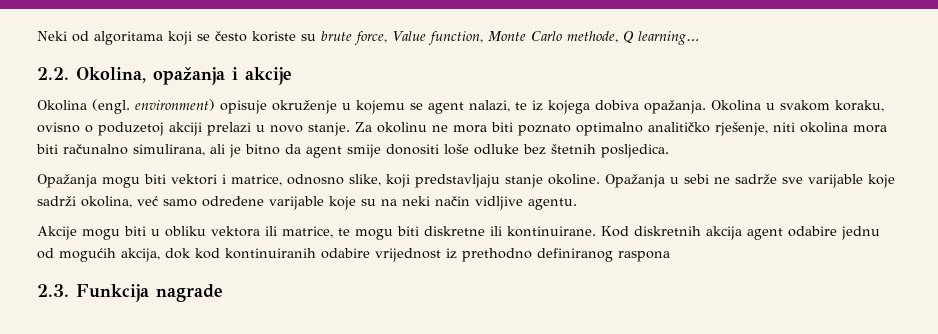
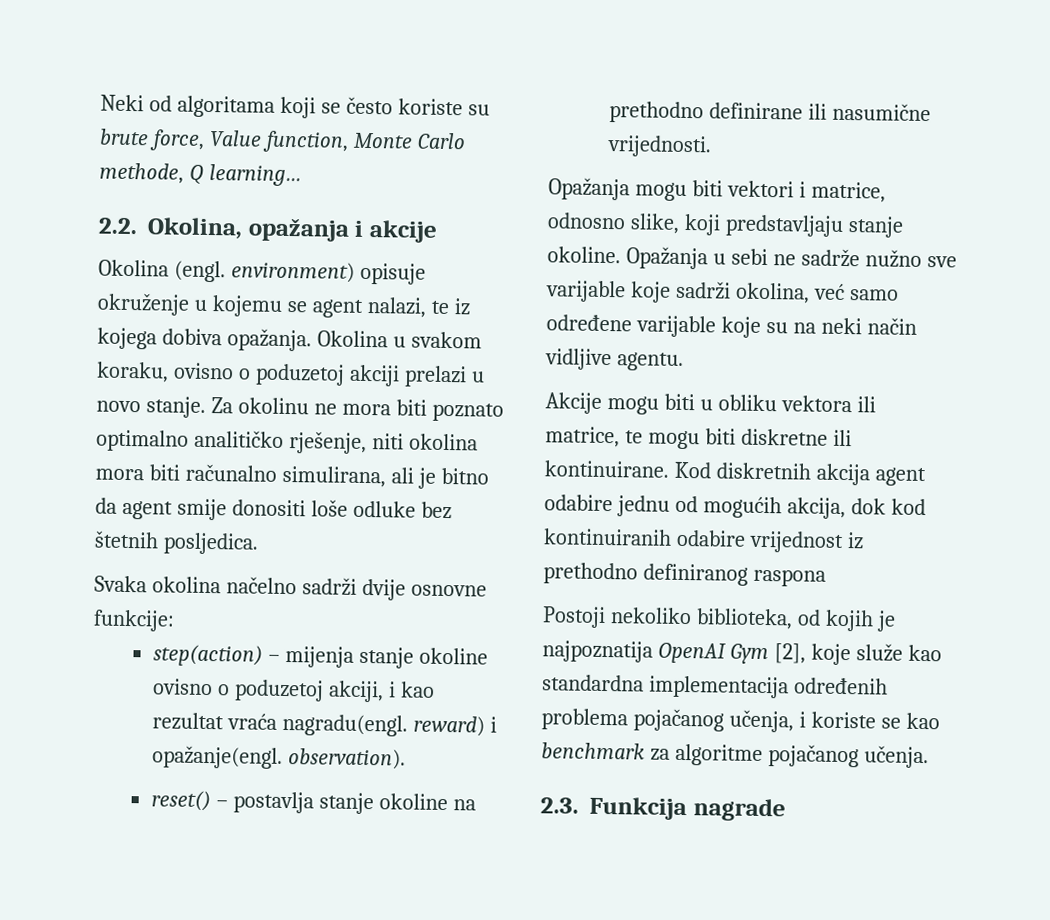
+ Svaka okolina načelno sadrži dvije osnovne funkcije:
+ step(action) – mijenja stanje okoline ovisno o poduzetoj akciji, i kao rezultat vraća nagradu(engl. reward) i opažanje(engl. observation).
+ reset() – postavlja stanje okoline na prethodno definirane ili nasumične vrijednosti.
- Opažanja u sebi ne sadrže sve varijable koje sadrži okolina, već samo određene varijable koje su na neki način vidljive agentu.
+ Opažanja u sebi ne sadrže nužno sve varijable koje sadrži okolina, već samo određene varijable koje su na neki način vidljive agentu.
+ Postoji nekoliko biblioteka, od kojih je najpoznatija OpenAI Gym [2], koje služe kao standardna implementacija određenih problema pojačanog učenja, i koriste se kao benchmark za algoritme pojačanog učenja.

